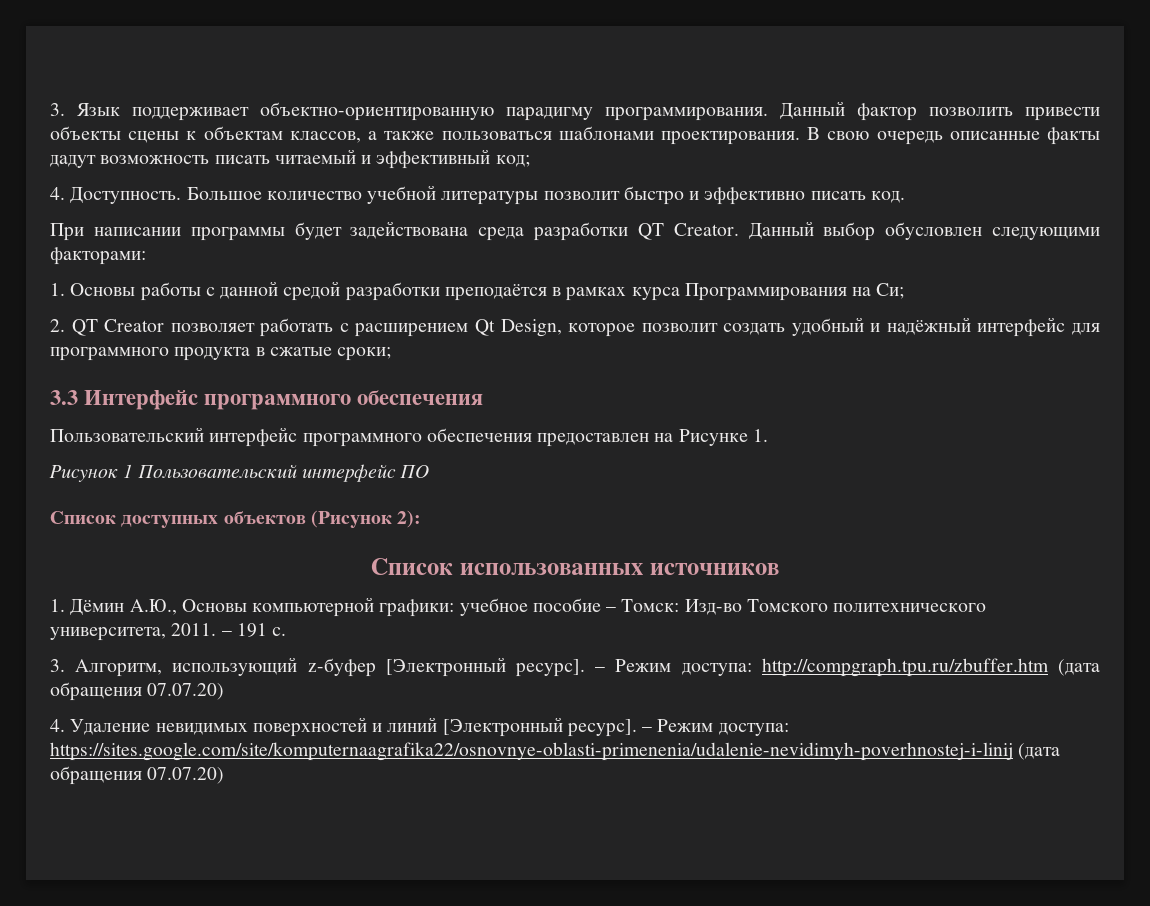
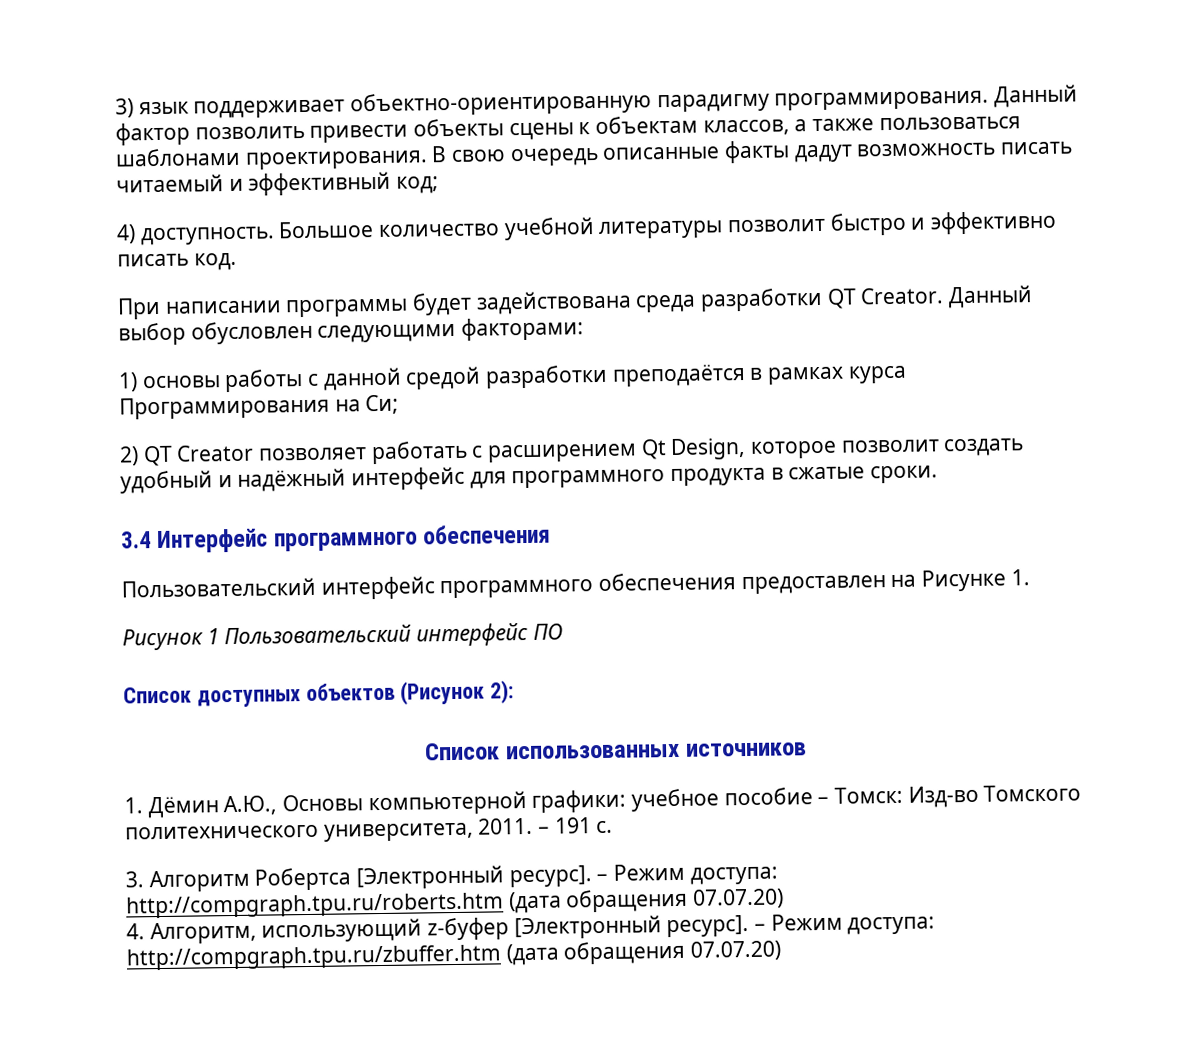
- 3. Язык поддерживает объектно-ориентированную парадигму программирования.
+ 3) язык поддерживает объектно-ориентированную парадигму программирования.
- 4. Доступность.
+ 4) доступность.
- 1. Основы работы с данной средой разработки преподаётся в рамках курса Программирования на Си;
+ 1) основы работы с данной средой разработки преподаётся в рамках курса Программирования на Си;
- 2. QT Creator позволяет работать с расширением Qt Design, которое позволит создать удобный и надёжный интерфейс для программного продукта в сжатые сроки;
- 3.3 Интерфейс программного обеспечения
+ 2) QT Creator позволяет работать с расширением Qt Design, которое позволит создать удобный и надёжный интерфейс для программного продукта в сжатые сроки.
+ 3.4 Интерфейс программного обеспечения
- 3. Алгоритм, использующий z-буфер [Электронный ресурс].
+ 3. Алгоритм Робертса [Электронный ресурс]. – Режим доступа: http://compgraph.tpu.ru/roberts.htm (дата обращения 07.07.20)
+ 4. Алгоритм, использующий z-буфер [Электронный ресурс].
- 4. Удаление невидимых поверхностей и линий [Электронный ресурс]. – Режим доступа: https://sites.google.com/site/komputernaagrafika22/osnovnye-oblasti-primenenia/udalenie-nevidimyh-poverhnostej-i-linij (дата обращения 07.07.20)

